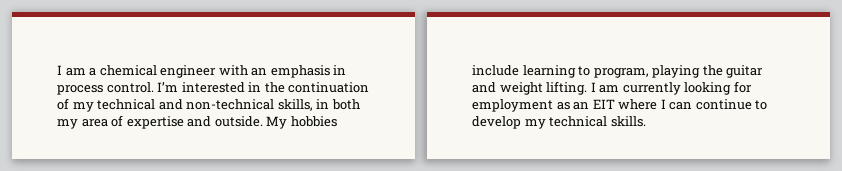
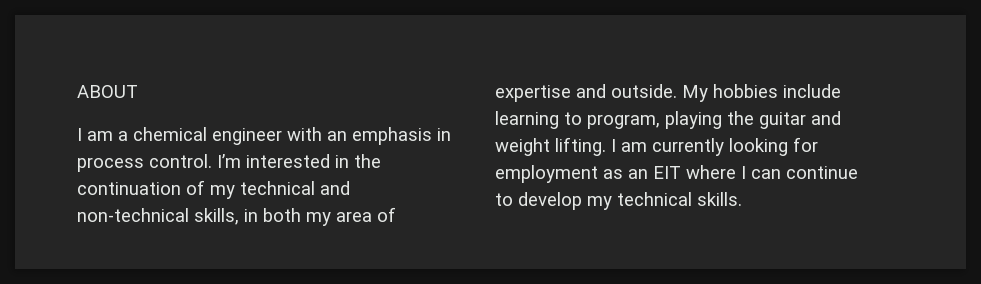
+ ABOUT

